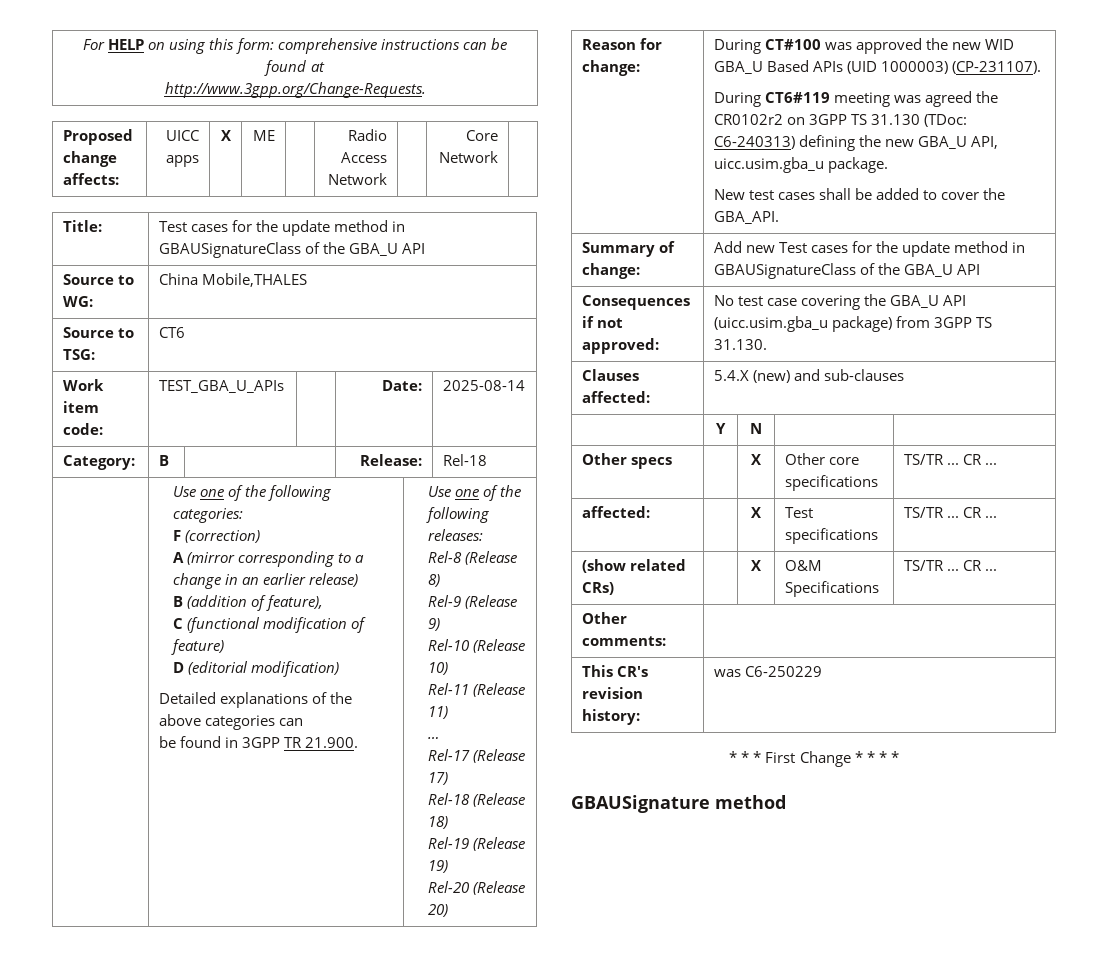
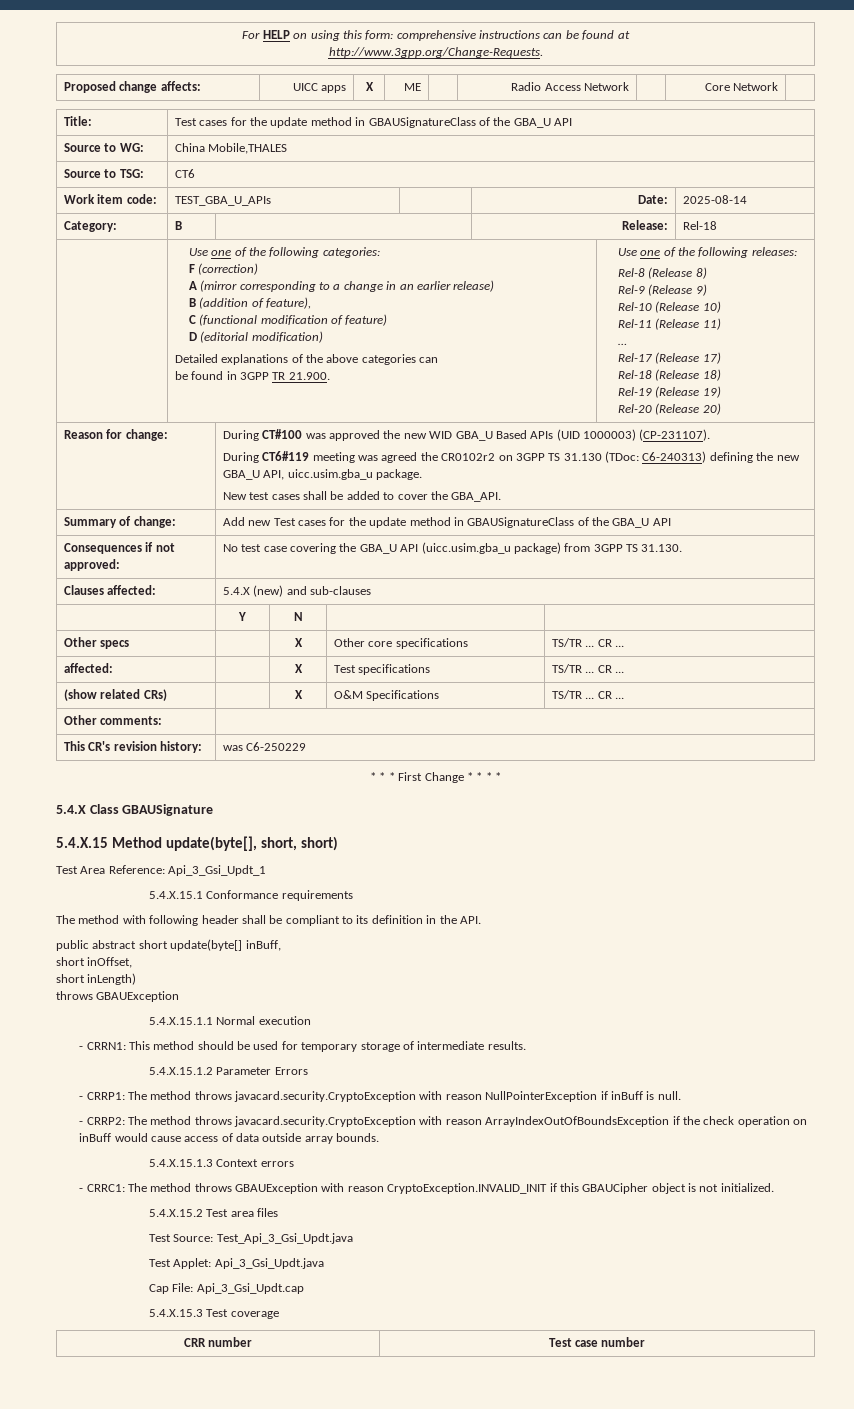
- GBAUSignature method
+ 5.4.X Class GBAUSignature
+ 5.4.X.15 Method update(byte[], short, short)
+ Test Area Reference: Api_3_Gsi_Updt_1
+ 5.4.X.15.1 Conformance requirements
+ The method with following header shall be compliant to its definition in the API.
+ public abstract short update(byte[] inBuff,
+ short inOffset,
+ short inLength)
+ throws GBAUException
+ 5.4.X.15.1.1 Normal execution
+ - CRRN1: This method should be used for temporary storage of intermediate results.
+ 5.4.X.15.1.2 Parameter Errors
+ - CRRP1: The method throws javacard.security.CryptoException with reason NullPointerException if inBuff is null.
+ - CRRP2: The method throws javacard.security.CryptoException with reason ArrayIndexOutOfBoundsException if the check operation on inBuff would cause access of data outside array bounds.
+ 5.4.X.15.1.3 Context errors
+ - CRRC1: The method throws GBAUException with reason CryptoException.INVALID_INIT if this GBAUCipher object is not initialized.
+ 5.4.X.15.2 Test area files
+ Test Source: Test_Api_3_Gsi_Updt.java
+ Test Applet: Api_3_Gsi_Updt.java
+ Cap File: Api_3_Gsi_Updt.cap
+ 5.4.X.15.3 Test coverage
+ CRR number | Test case number

